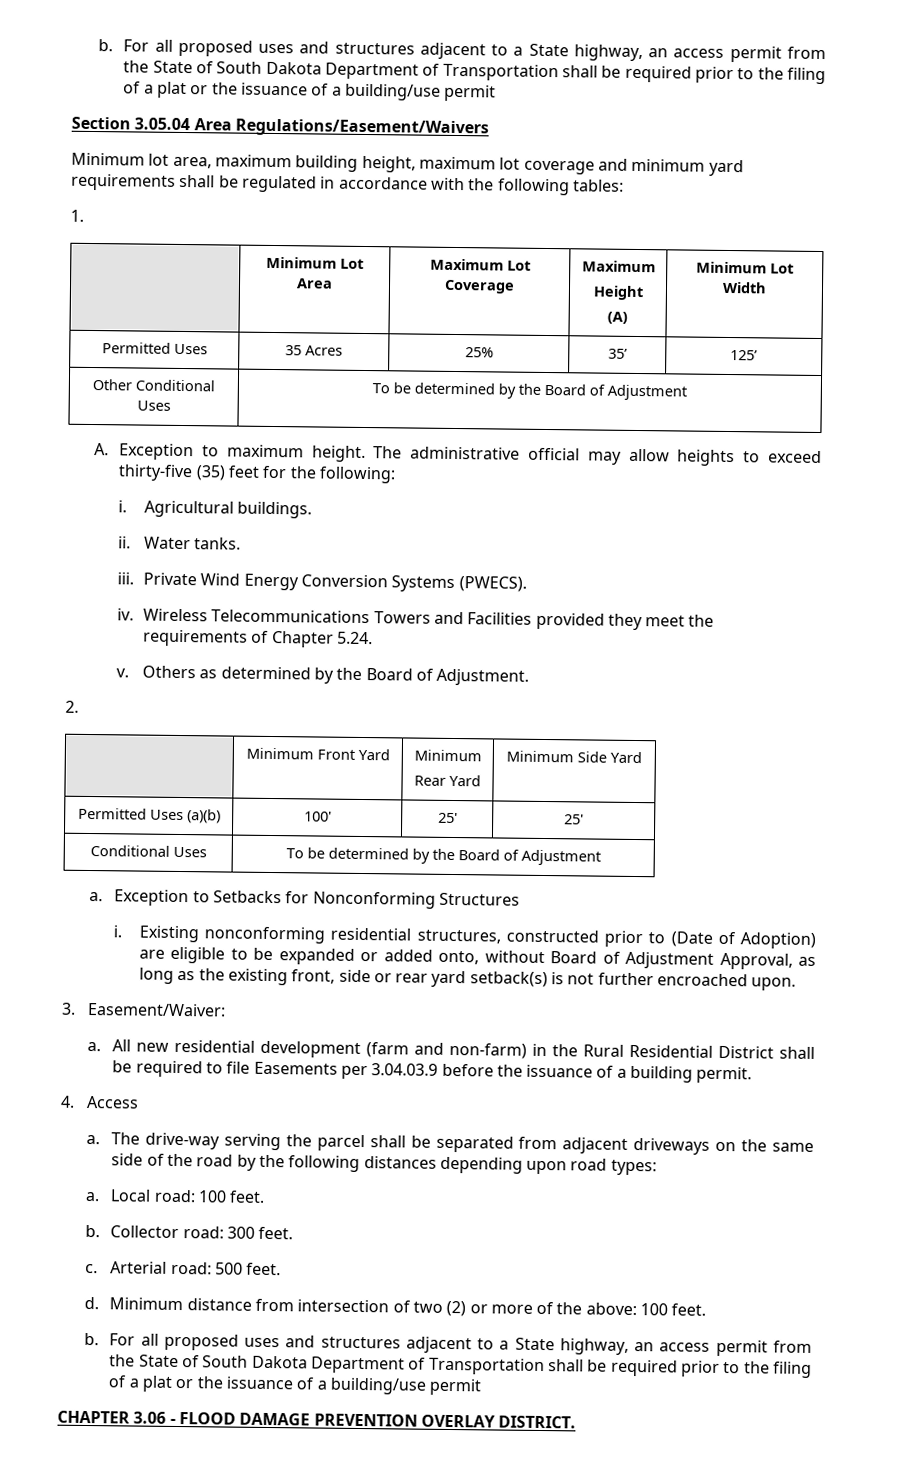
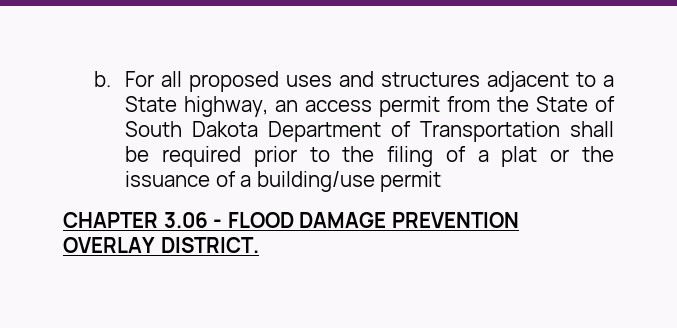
- Section 3.05.04 Area Regulations/Easement/Waivers
- Minimum lot area, maximum building height, maximum lot coverage and minimum yard requirements shall be regulated in accordance with the following tables:
- 1.
- | Minimum Lot Area | Maximum Lot Coverage | Maximum
- Height
- (A) | Minimum Lot Width
- Permitted Uses | 35 Acres | 25% | 35’ | 125’
- Other Conditional Uses | To be determined by the Board of Adjustment
- A. Exception to maximum height. The administrative official may allow heights to exceed thirty-five (35) feet for the following:
- i. Agricultural buildings.
- ii. Water tanks.
- iii. Private Wind Energy Conversion Systems (PWECS).
- iv. Wireless Telecommunications Towers and Facilities provided they meet the requirements of Chapter 5.24.
- v. Others as determined by the Board of Adjustment.
- 2.
- | Minimum Front Yard | Minimum
- Rear Yard | Minimum Side Yard
- Permitted Uses (a)(b) | 100' | 25' | 25'
- Conditional Uses | To be determined by the Board of Adjustment
- a. Exception to Setbacks for Nonconforming Structures
- i. Existing nonconforming residential structures, constructed prior to (Date of Adoption) are eligible to be expanded or added onto, without Board of Adjustment Approval, as long as the existing front, side or rear yard setback(s) is not further encroached upon.
- 3. Easement/Waiver:
- a. All new residential development (farm and non-farm) in the Rural Residential District shall be required to file Easements per 3.04.03.9 before the issuance of a building permit.
- 4. Access
- a. The drive-way serving the parcel shall be separated from adjacent driveways on the same side of the road by the following distances depending upon road types:
- a. Local road: 100 feet.
- b. Collector road: 300 feet.
- c. Arterial road: 500 feet.
- d. Minimum distance from intersection of two (2) or more of the above: 100 feet.
- b. For all proposed uses and structures adjacent to a State highway, an access permit from the State of South Dakota Department of Transportation shall be required prior to the filing of a plat or the issuance of a building/use permit

